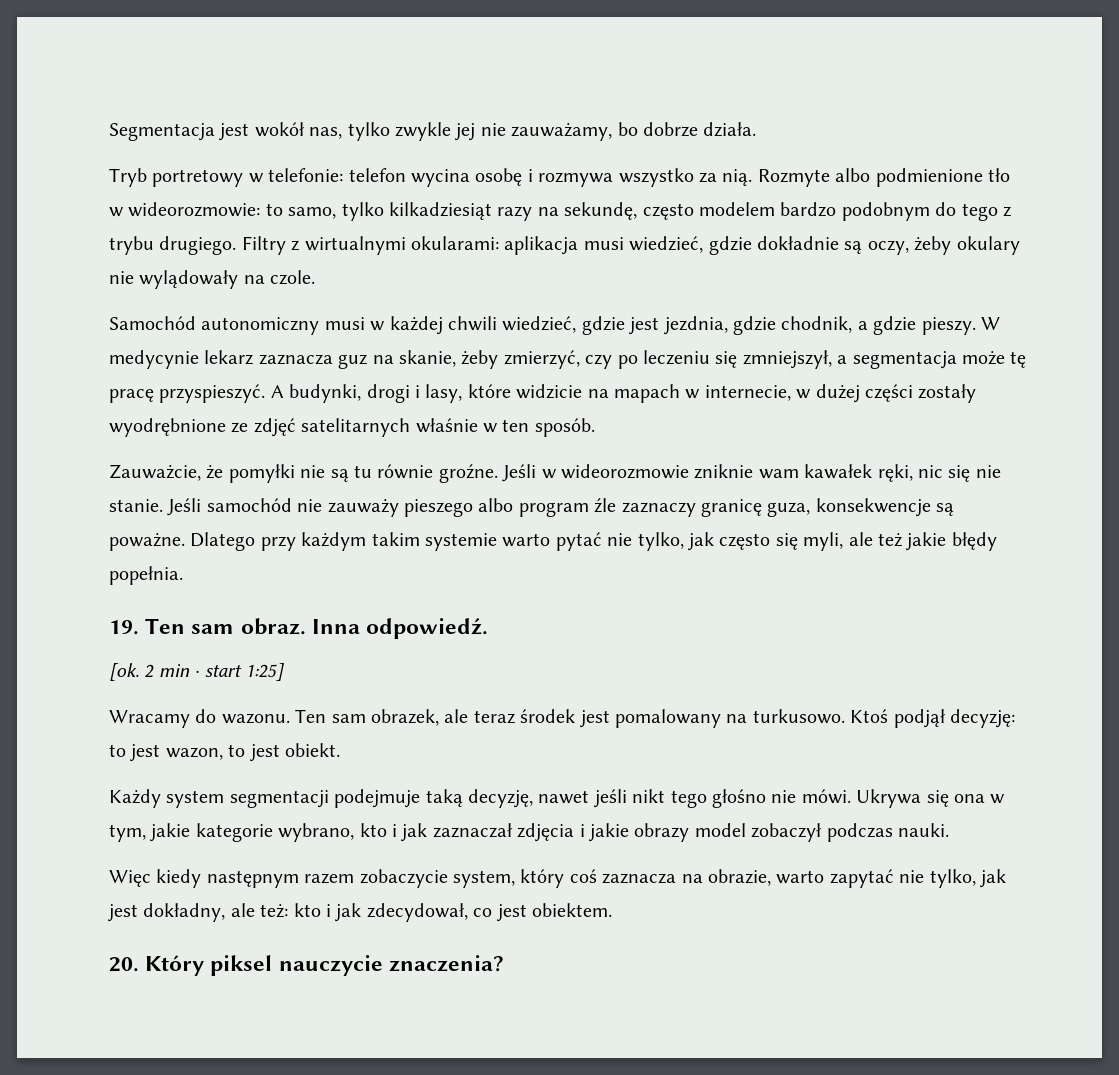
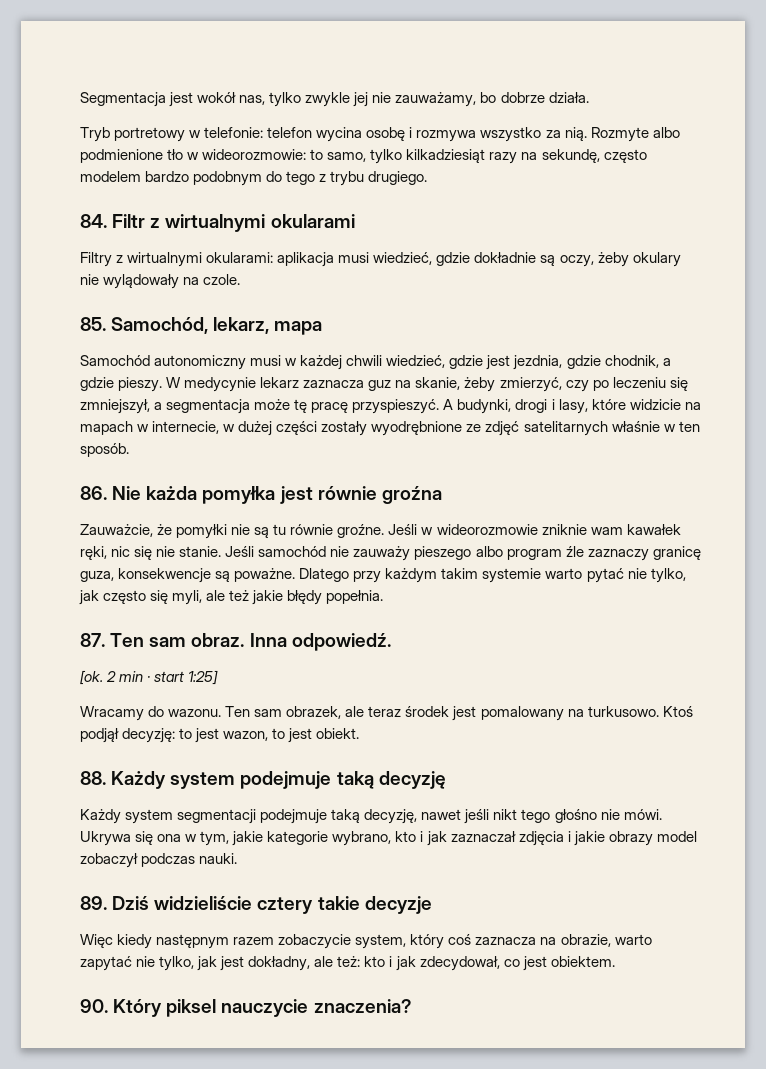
- Rozmyte albo podmienione tło w wideorozmowie: to samo, tylko kilkadziesiąt razy na sekundę, często modelem bardzo podobnym do tego z trybu drugiego. Filtry z wirtualnymi okularami: aplikacja musi wiedzieć, gdzie dokładnie są oczy, żeby okulary nie wylądowały na czole.
+ Rozmyte albo podmienione tło w wideorozmowie: to samo, tylko kilkadziesiąt razy na sekundę, często modelem bardzo podobnym do tego z trybu drugiego.
+ 84. Filtr z wirtualnymi okularami
+ Filtry z wirtualnymi okularami: aplikacja musi wiedzieć, gdzie dokładnie są oczy, żeby okulary nie wylądowały na czole.
+ 85. Samochód, lekarz, mapa
+ 86. Nie każda pomyłka jest równie groźna
- 19. Ten sam obraz.
+ 87. Ten sam obraz.
+ 88. Każdy system podejmuje taką decyzję
+ 89. Dziś widzieliście cztery takie decyzje
- 20. Który piksel nauczycie znaczenia?
+ 90. Który piksel nauczycie znaczenia?

